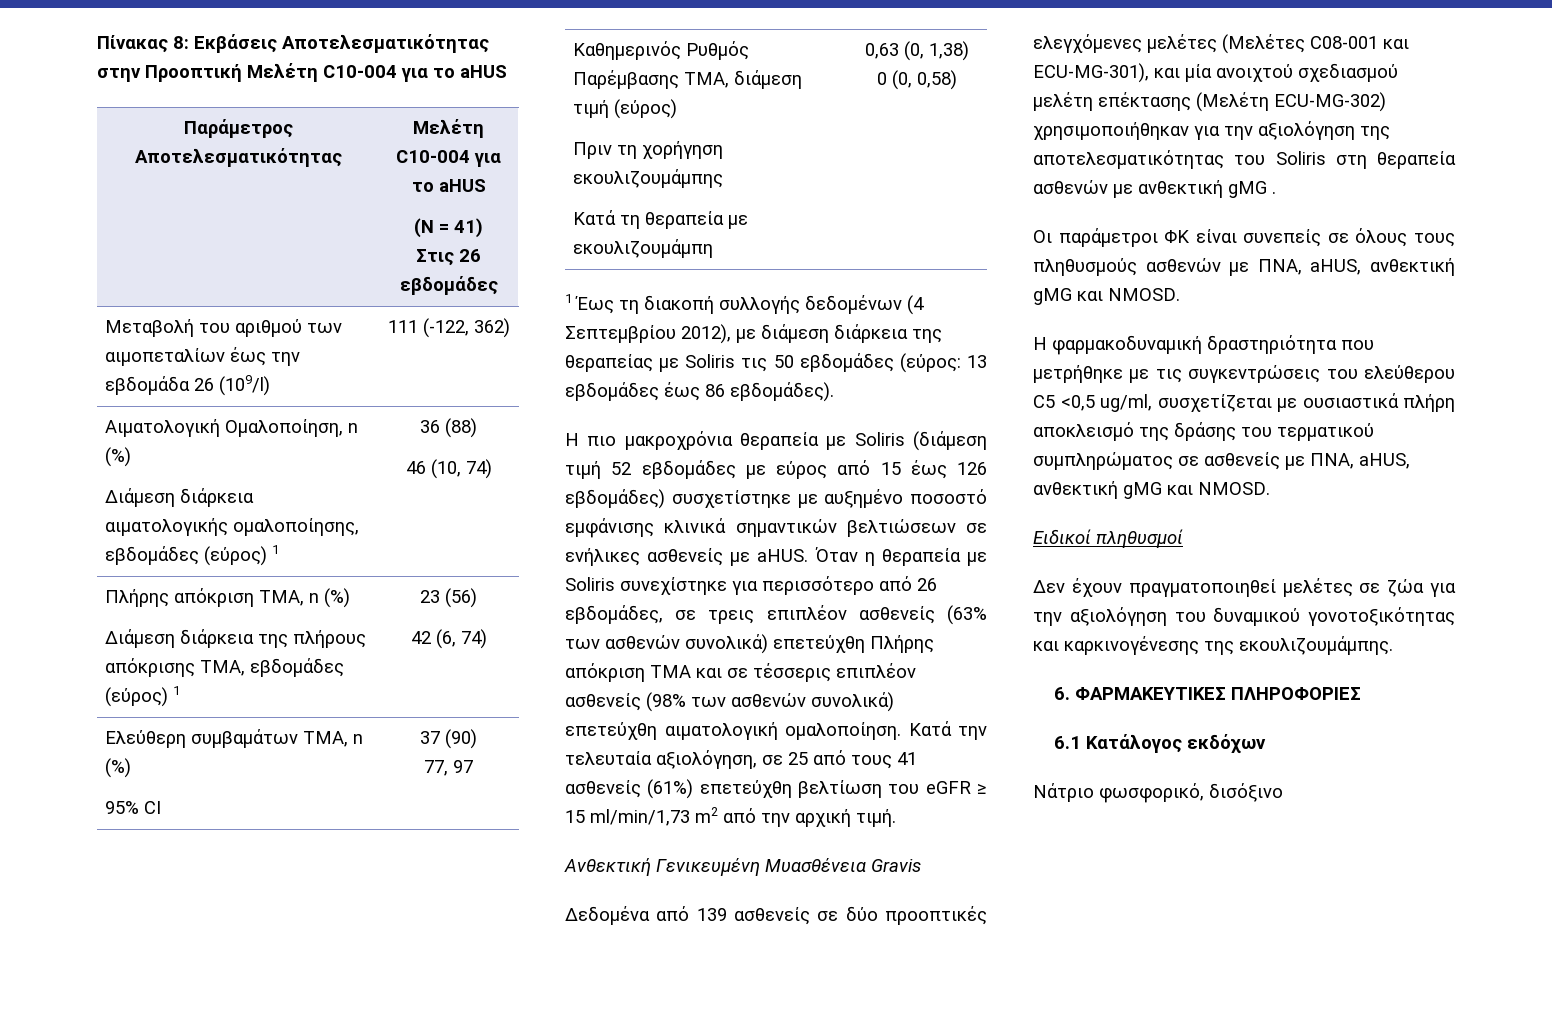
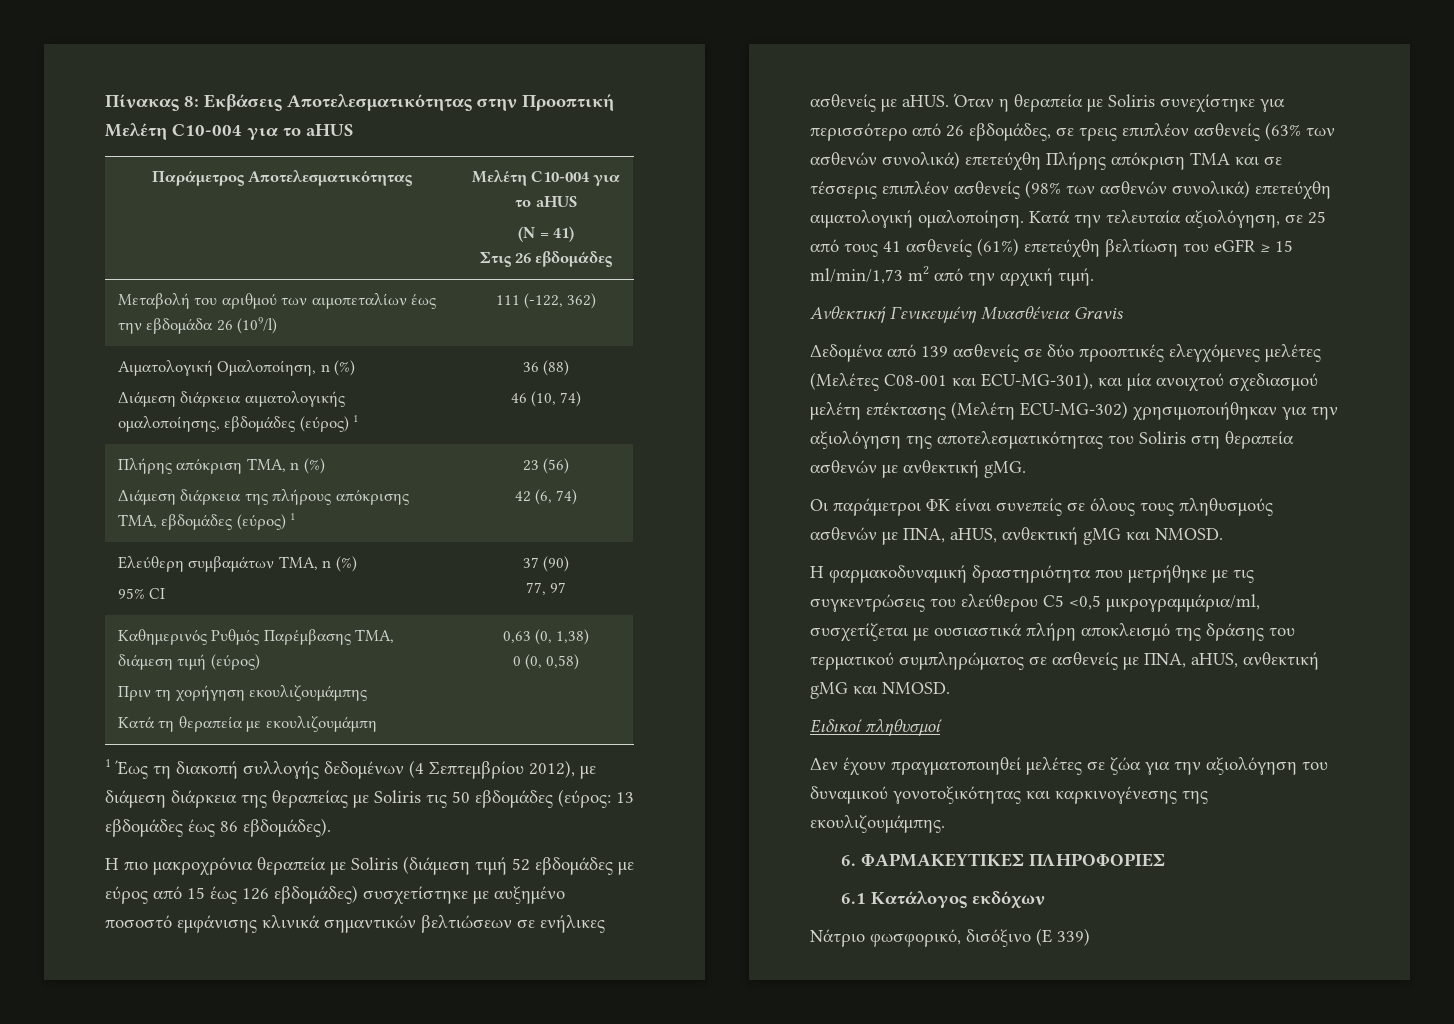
- Δεδομένα από 139 ασθενείς σε δύο προοπτικές ελεγχόμενες μελέτες (Μελέτες C08-001 και ECU-MG-301), και μία ανοιχτού σχεδιασμού μελέτη επέκτασης (Μελέτη ECU-MG-302) χρησιμοποιήθηκαν για την αξιολόγηση της αποτελεσματικότητας του Soliris στη θεραπεία ασθενών με ανθεκτική gMG .
+ Δεδομένα από 139 ασθενείς σε δύο προοπτικές ελεγχόμενες μελέτες (Μελέτες C08-001 και ECU-MG-301), και μία ανοιχτού σχεδιασμού μελέτη επέκτασης (Μελέτη ECU-MG-302) χρησιμοποιήθηκαν για την αξιολόγηση της αποτελεσματικότητας του Soliris στη θεραπεία ασθενών με ανθεκτική gMG.
- Η φαρμακοδυναμική δραστηριότητα που μετρήθηκε με τις συγκεντρώσεις του ελεύθερου C5 <0,5 ug/ml, συσχετίζεται με ουσιαστικά πλήρη αποκλεισμό της δράσης του τερματικού συμπληρώματος σε ασθενείς με ΠΝΑ, aHUS, ανθεκτική gMG και NMOSD.
+ Η φαρμακοδυναμική δραστηριότητα που μετρήθηκε με τις συγκεντρώσεις του ελεύθερου C5 <0,5 μικρογραμμάρια/ml, συσχετίζεται με ουσιαστικά πλήρη αποκλεισμό της δράσης του τερματικού συμπληρώματος σε ασθενείς με ΠΝΑ, aHUS, ανθεκτική gMG και NMOSD.
- Νάτριο φωσφορικό, δισόξινο
+ Νάτριο φωσφορικό, δισόξινο (E 339)

